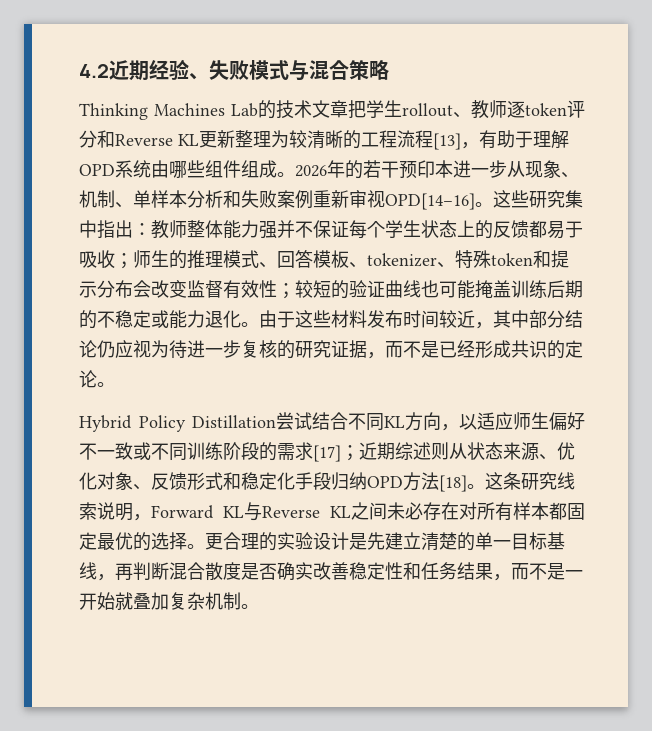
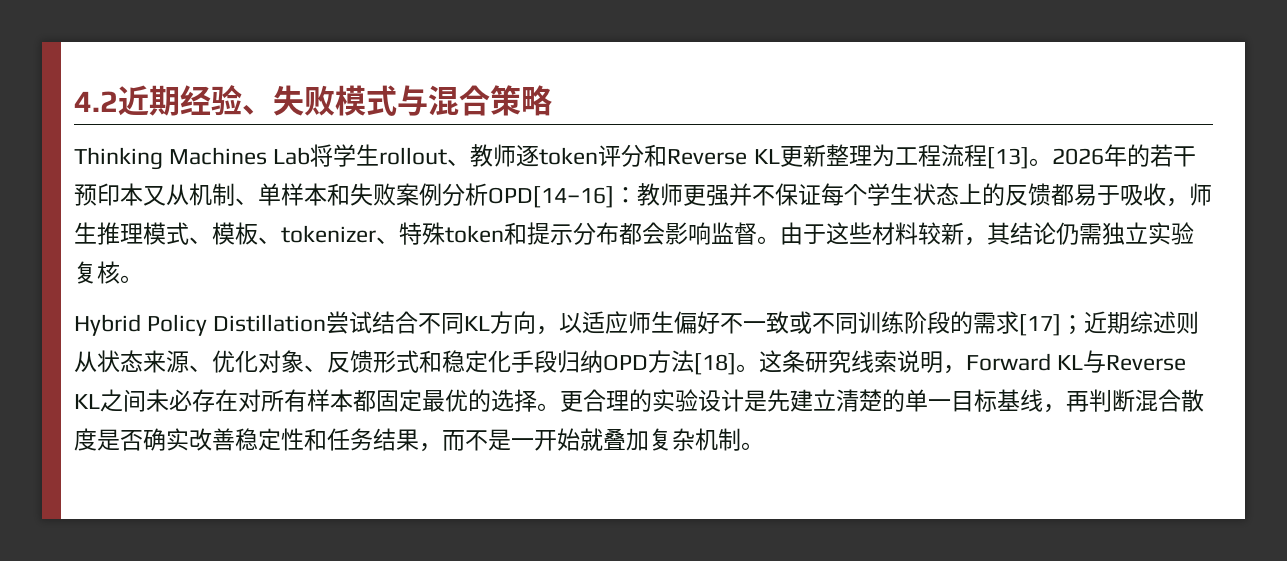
- Thinking Machines Lab的技术文章把学生rollout、教师逐token评分和Reverse KL更新整理为较清晰的工程流程[13]，有助于理解OPD系统由哪些组件组成。
+ Thinking Machines Lab将学生rollout、教师逐token评分和Reverse KL更新整理为工程流程[13]。
- 2026年的若干预印本进一步从现象、机制、单样本分析和失败案例重新审视OPD[14–16]。这些研究集中指出：教师整体能力强并不保证每个学生状态上的反馈都易于吸收；师生的推理模式、回答模板、tokenizer、特殊token和提示分布会改变监督有效性；较短的验证曲线也可能掩盖训练后期的不稳定或能力退化。由于这些材料发布时间较近，其中部分结论仍应视为待进一步复核的研究证据，而不是已经形成共识的定论。
+ 2026年的若干预印本又从机制、单样本和失败案例分析OPD[14–16]：教师更强并不保证每个学生状态上的反馈都易于吸收，师生推理模式、模板、tokenizer、特殊token和提示分布都会影响监督。由于这些材料较新，其结论仍需独立实验复核。

